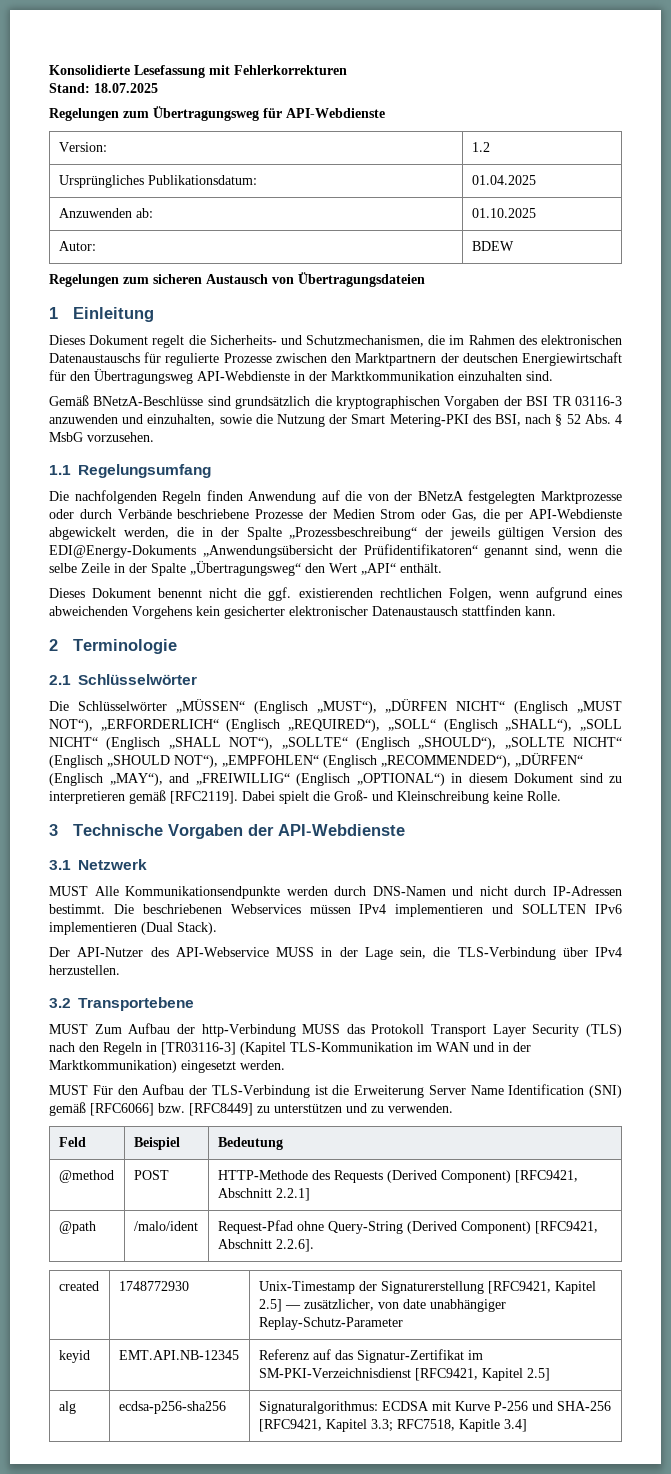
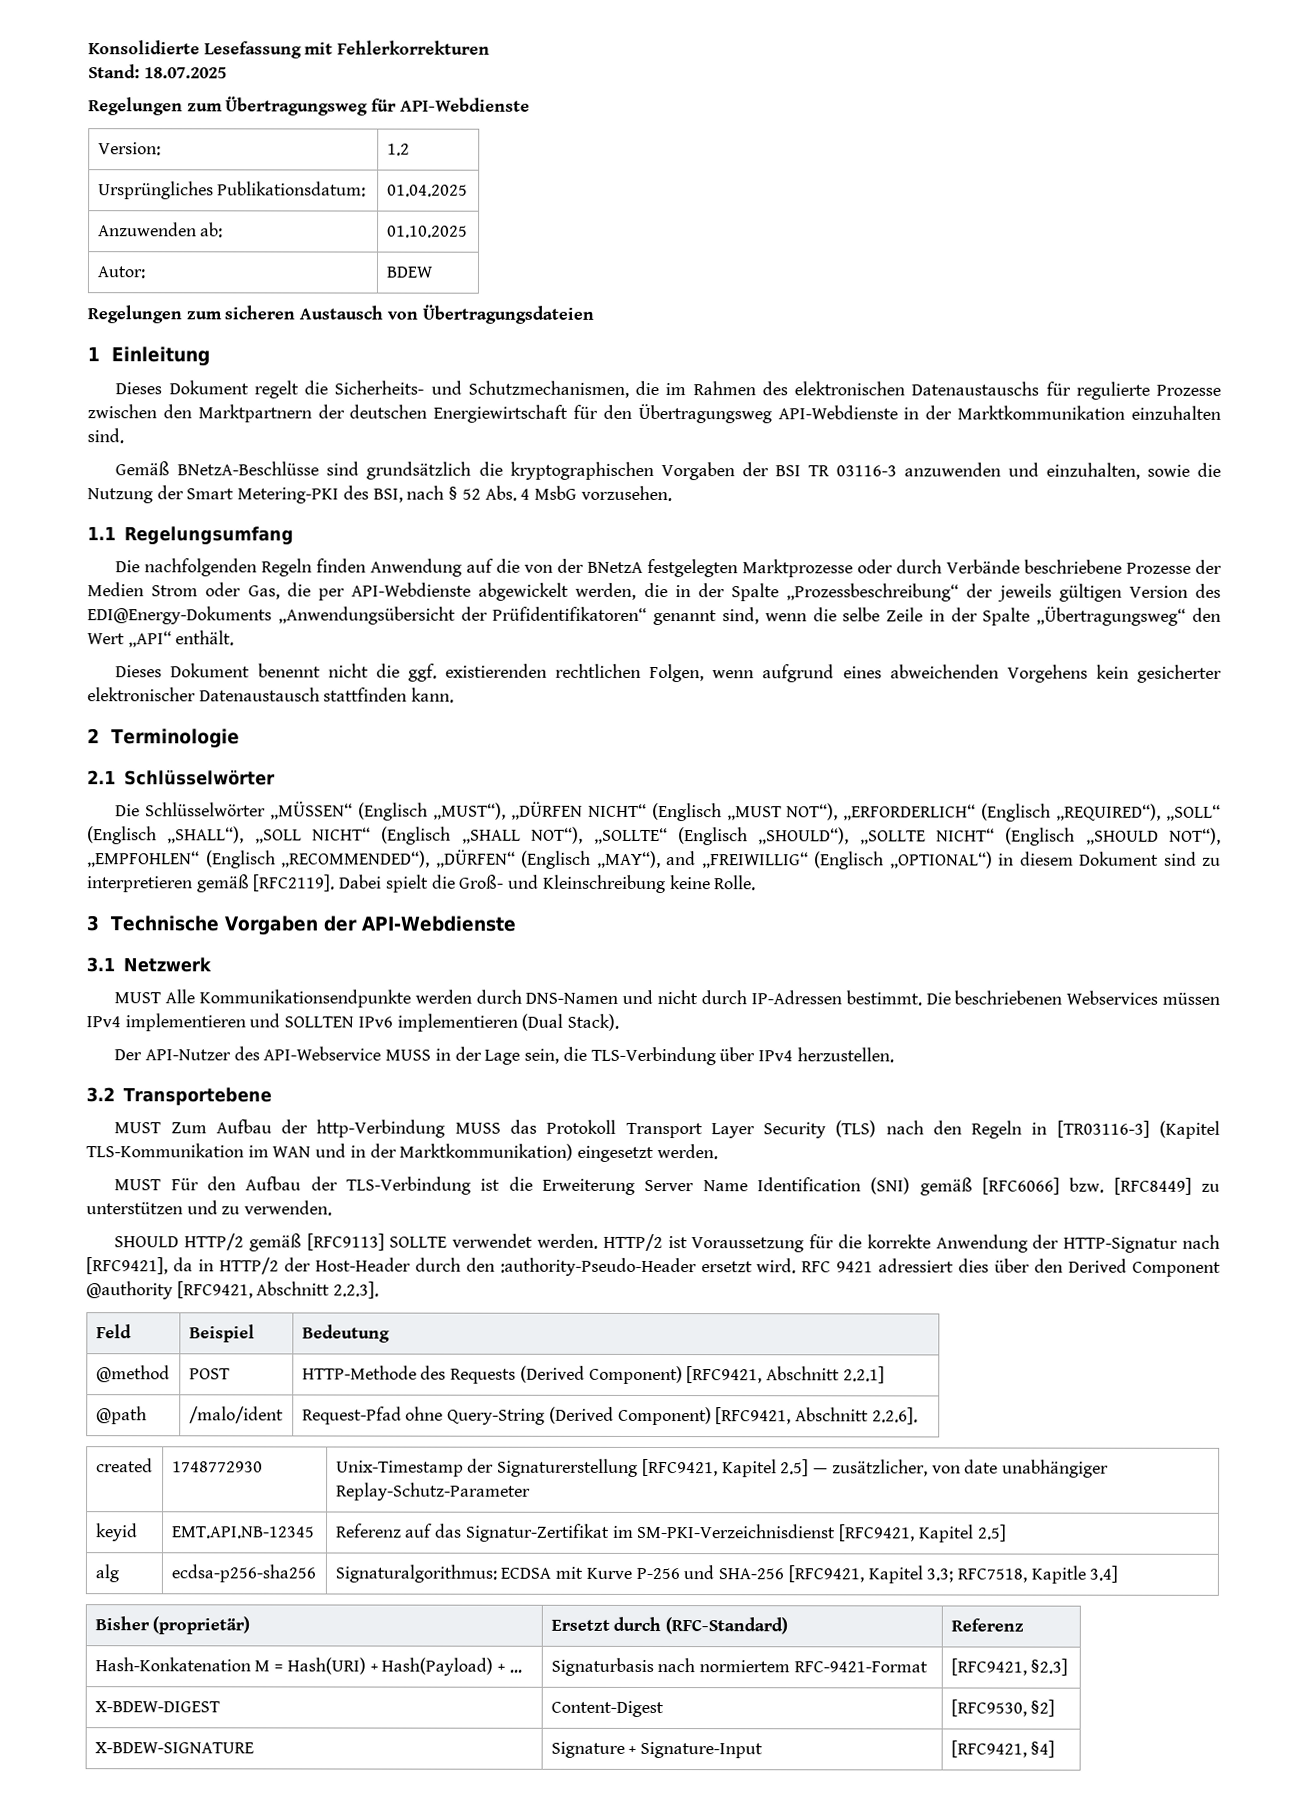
+ SHOULD HTTP/2 gemäß [RFC9113] SOLLTE verwendet werden. HTTP/2 ist Voraussetzung für die korrekte Anwendung der HTTP-Signatur nach [RFC9421], da in HTTP/2 der Host-Header durch den :authority-Pseudo-Header ersetzt wird. RFC 9421 adressiert dies über den Derived Component @authority [RFC9421, Abschnitt 2.2.3].
+ Bisher (proprietär) | Ersetzt durch (RFC-Standard) | Referenz
+ Hash-Konkatenation M = Hash(URI) + Hash(Payload) + ... | Signaturbasis nach normiertem RFC-9421-Format | [RFC9421, §2.3]
+ X-BDEW-DIGEST | Content-Digest | [RFC9530, §2]
+ X-BDEW-SIGNATURE | Signature + Signature-Input | [RFC9421, §4]

